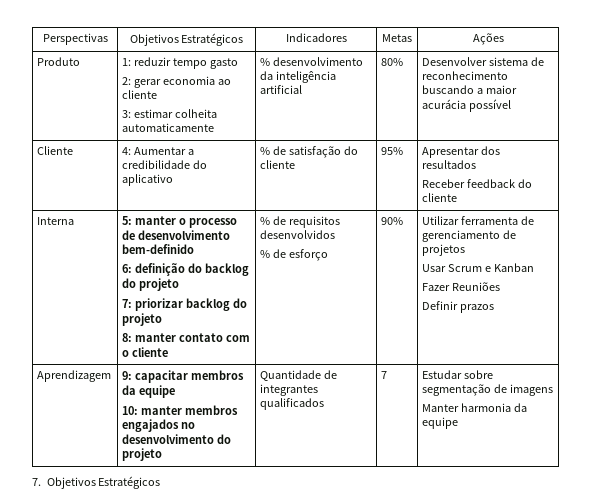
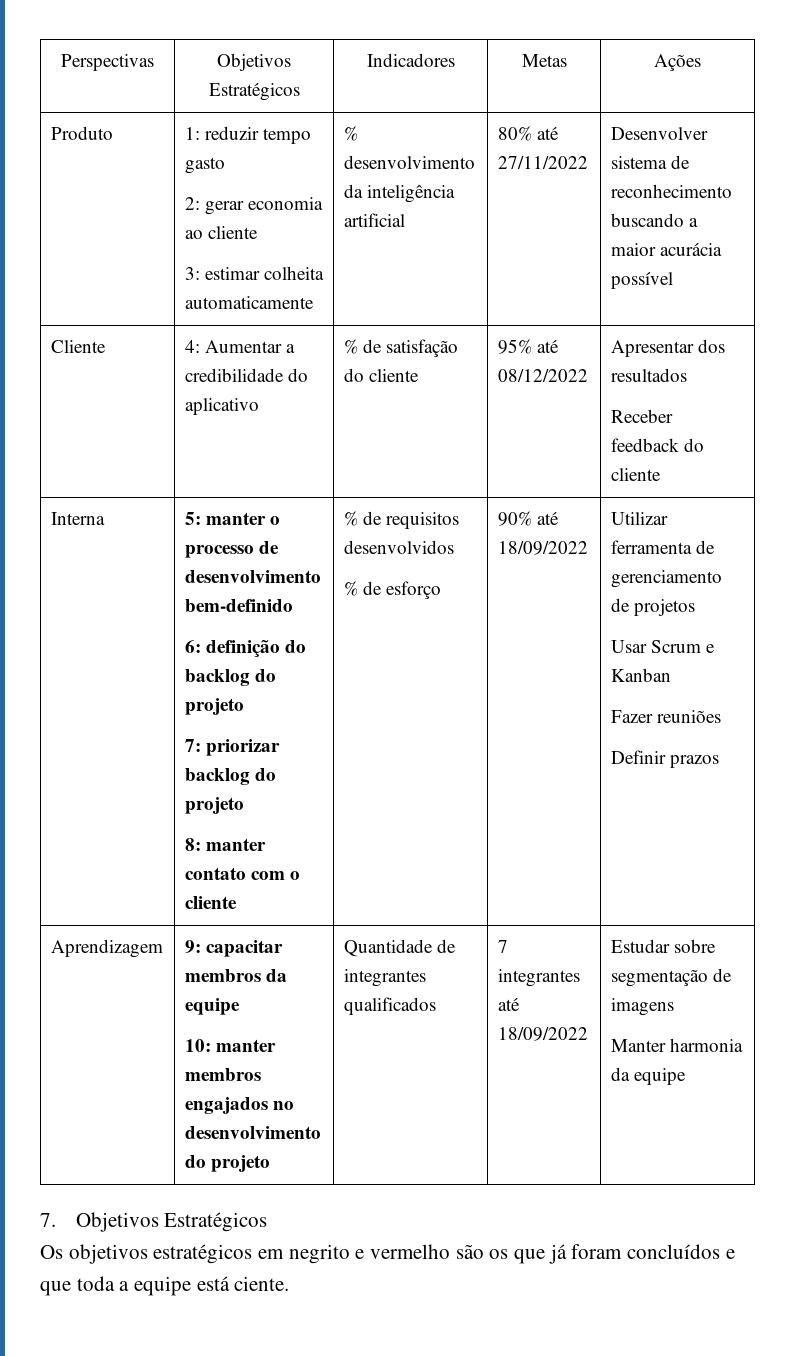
  Produto | 1: reduzir tempo gasto
  2: gerar economia ao cliente
- 3: estimar colheita automaticamente | % desenvolvimento da inteligência artificial | 80% | Desenvolver sistema de reconhecimento buscando a maior acurácia possível
+ 3: estimar colheita automaticamente | % desenvolvimento da inteligência artificial | 80% até 27/11/2022 | Desenvolver sistema de reconhecimento buscando a maior acurácia possível
- Cliente | 4: Aumentar a credibilidade do aplicativo | % de satisfação do cliente | 95% | Apresentar dos resultados
+ Cliente | 4: Aumentar a credibilidade do aplicativo | % de satisfação do cliente | 95% até 08/12/2022 | Apresentar dos resultados
- 90%
+ 90% até 18/09/2022
- Fazer Reuniões
+ Fazer reuniões
  Aprendizagem | 9: capacitar membros da equipe
- 10: manter membros engajados no desenvolvimento do projeto | Quantidade de integrantes qualificados | 7 | Estudar sobre segmentação de imagens
+ 10: manter membros engajados no desenvolvimento do projeto | Quantidade de integrantes qualificados | 7 integrantes até 18/09/2022 | Estudar sobre segmentação de imagens
+ Os objetivos estratégicos em negrito e vermelho são os que já foram concluídos e que toda a equipe está ciente.

